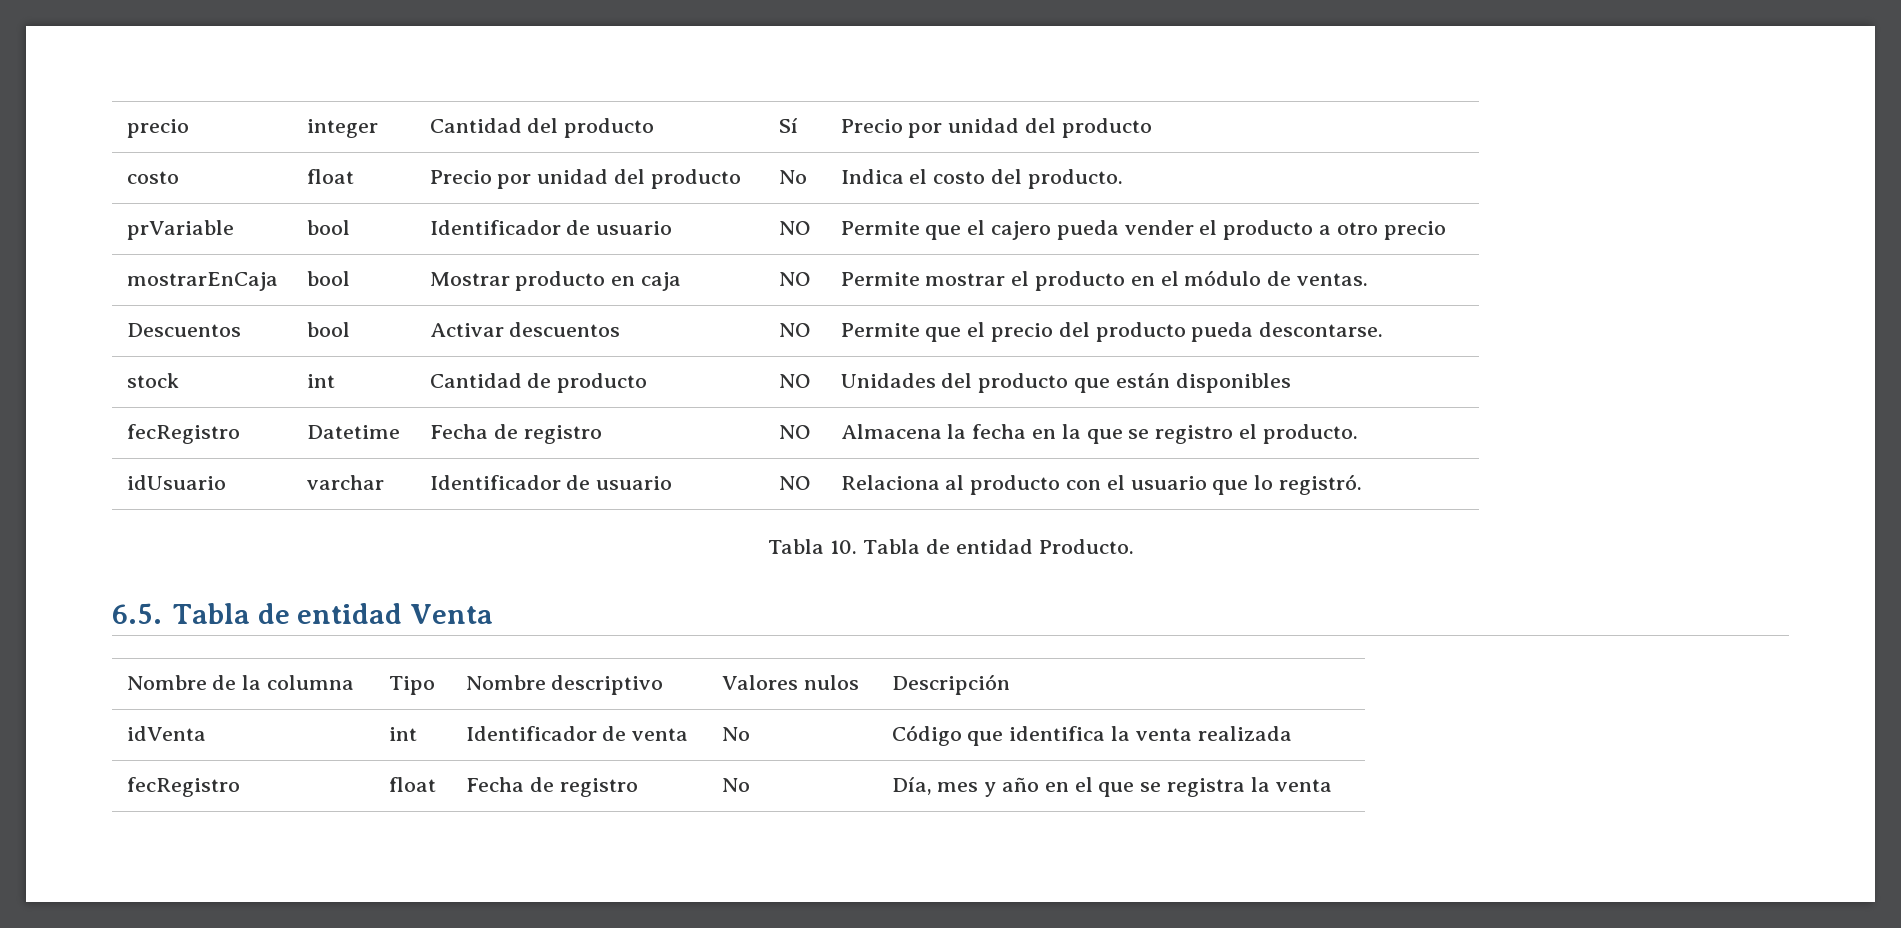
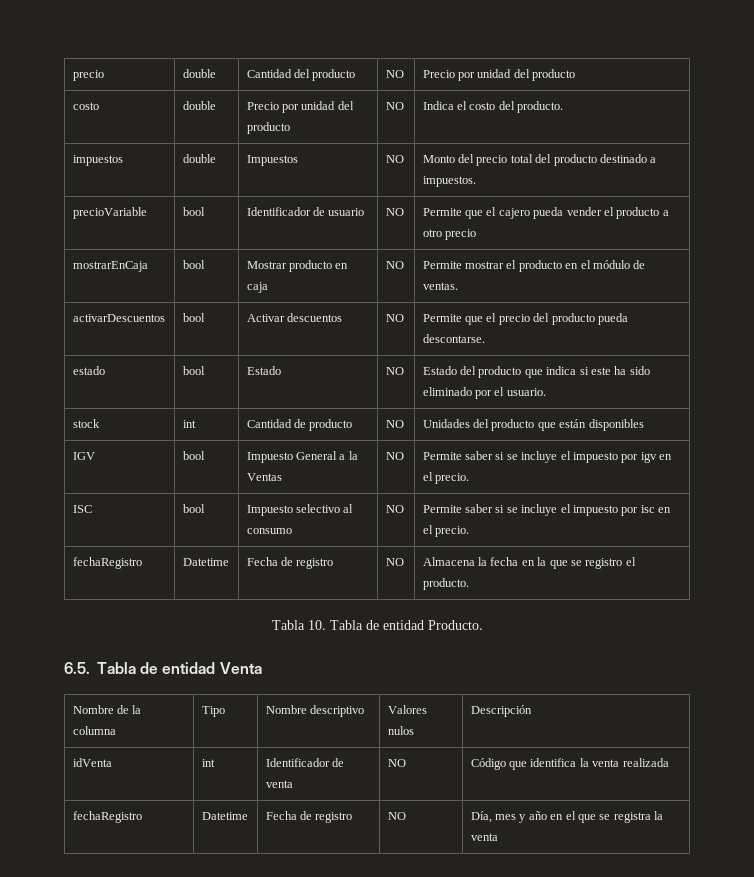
- precio | integer | Cantidad del producto | Sí | Precio por unidad del producto
+ precio | double | Cantidad del producto | NO | Precio por unidad del producto
- costo | float | Precio por unidad del producto | No | Indica el costo del producto.
+ costo | double | Precio por unidad del producto | NO | Indica el costo del producto.
- prVariable | bool | Identificador de usuario | NO | Permite que el cajero pueda vender el producto a otro precio
+ impuestos | double | Impuestos | NO | Monto del precio total del producto destinado a impuestos.
+ precioVariable | bool | Identificador de usuario | NO | Permite que el cajero pueda vender el producto a otro precio
- Descuentos | bool | Activar descuentos | NO | Permite que el precio del producto pueda descontarse.
+ activarDescuentos | bool | Activar descuentos | NO | Permite que el precio del producto pueda descontarse.
+ estado | bool | Estado | NO | Estado del producto que indica si este ha sido eliminado por el usuario.
- fecRegistro | Datetime | Fecha de registro | NO | Almacena la fecha en la que se registro el producto.
+ IGV | bool | Impuesto General a la Ventas | NO | Permite saber si se incluye el impuesto por igv en el precio.
+ ISC | bool | Impuesto selectivo al consumo | NO | Permite saber si se incluye el impuesto por isc en el precio.
+ fechaRegistro | Datetime | Fecha de registro | NO | Almacena la fecha en la que se registro el producto.
- idUsuario | varchar | Identificador de usuario | NO | Relaciona al producto con el usuario que lo registró.
- idVenta | int | Identificador de venta | No | Código que identifica la venta realizada
+ idVenta | int | Identificador de venta | NO | Código que identifica la venta realizada
- fecRegistro | float | Fecha de registro | No | Día, mes y año en el que se registra la venta
+ fechaRegistro | Datetime | Fecha de registro | NO | Día, mes y año en el que se registra la venta

